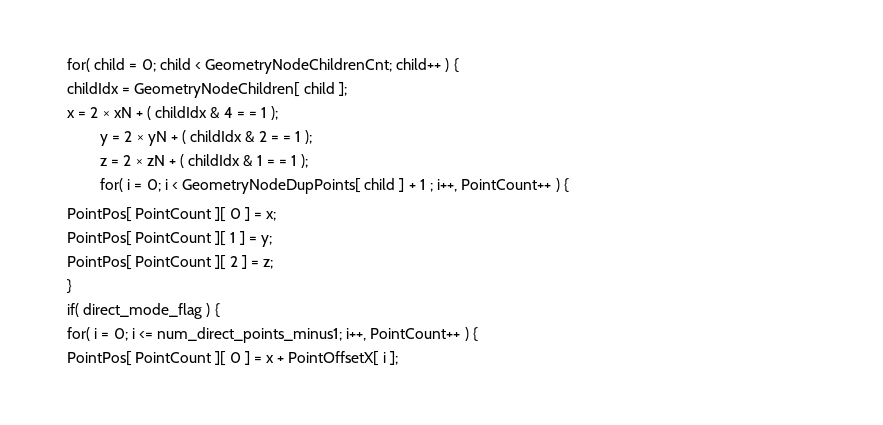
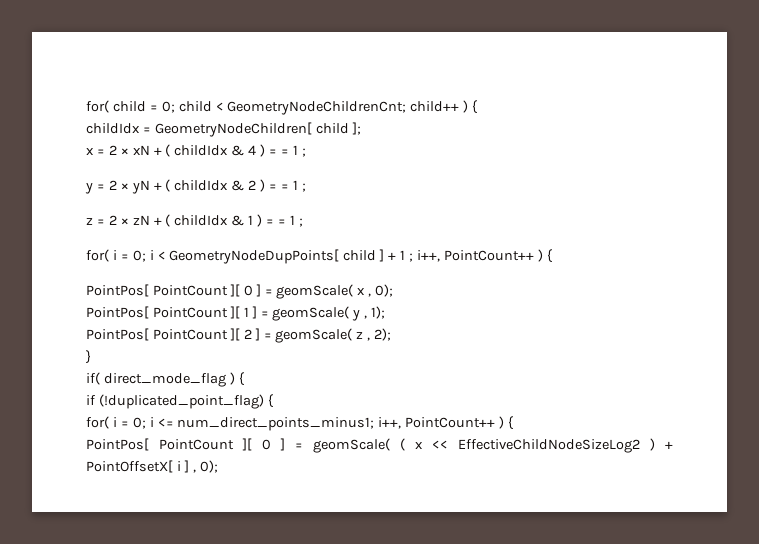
- x = 2 × xN + ( childIdx & 4 = = 1 );
+ x = 2 × xN + ( childIdx & 4 ) = = 1 ;
- y = 2 × yN + ( childIdx & 2 = = 1 );
+ y = 2 × yN + ( childIdx & 2 ) = = 1 ;
- z = 2 × zN + ( childIdx & 1 = = 1 );
+ z = 2 × zN + ( childIdx & 1 ) = = 1 ;
- PointPos[ PointCount ][ 0 ] = x;
+ PointPos[ PointCount ][ 0 ] = geomScale( x , 0);
- PointPos[ PointCount ][ 1 ] = y;
+ PointPos[ PointCount ][ 1 ] = geomScale( y , 1);
- PointPos[ PointCount ][ 2 ] = z;
+ PointPos[ PointCount ][ 2 ] = geomScale( z , 2);
+ if (!duplicated_point_flag) {
- PointPos[ PointCount ][ 0 ] = x + PointOffsetX[ i ];
+ PointPos[ PointCount ][ 0 ] = geomScale( ( x << EffectiveChildNodeSizeLog2 ) + PointOffsetX[ i ] , 0);

